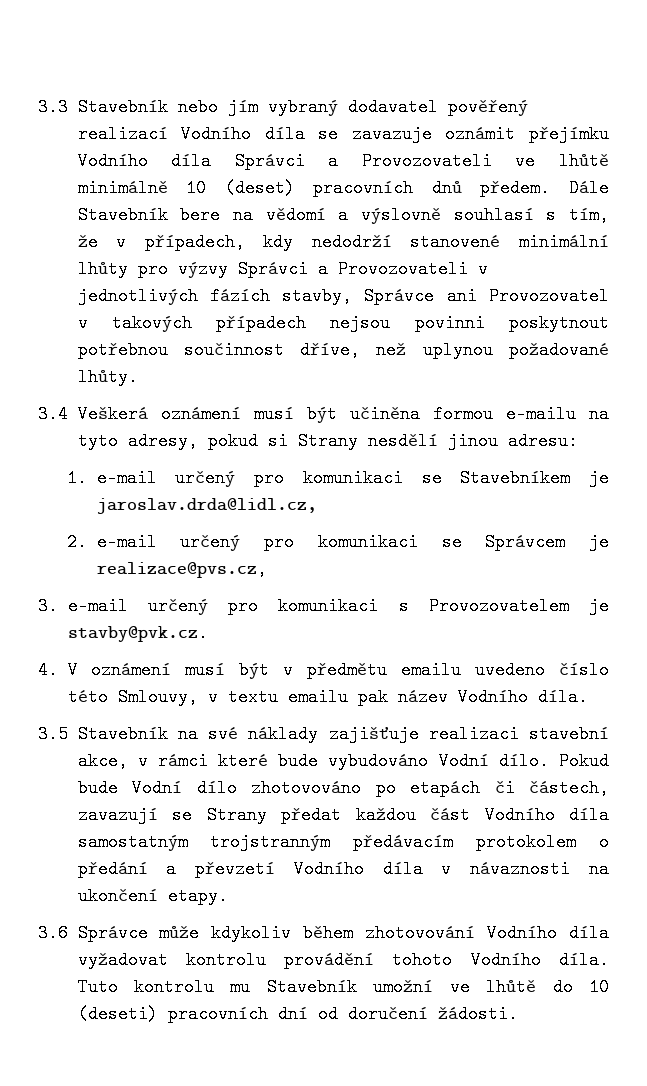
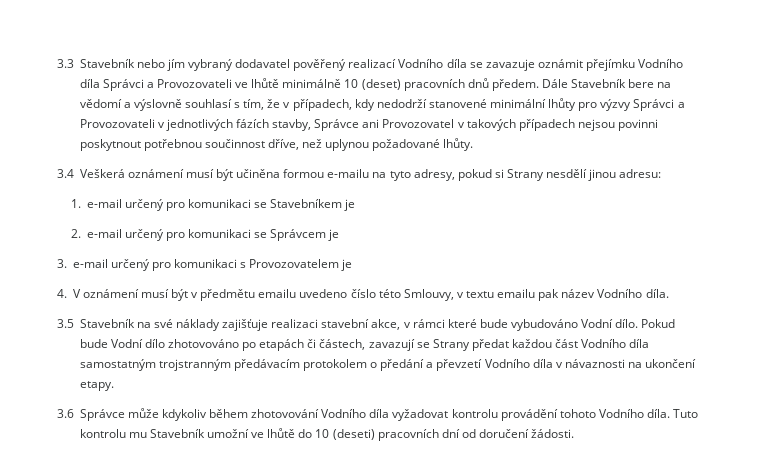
- 1. e-mail určený pro komunikaci se Stavebníkem je jaroslav.drda@lidl.cz,
+ 1. e-mail určený pro komunikaci se Stavebníkem je
- 2. e-mail určený pro komunikaci se Správcem je realizace@pvs.cz,
+ 2. e-mail určený pro komunikaci se Správcem je
- 3. e-mail určený pro komunikaci s Provozovatelem je stavby@pvk.cz.
+ 3. e-mail určený pro komunikaci s Provozovatelem je

